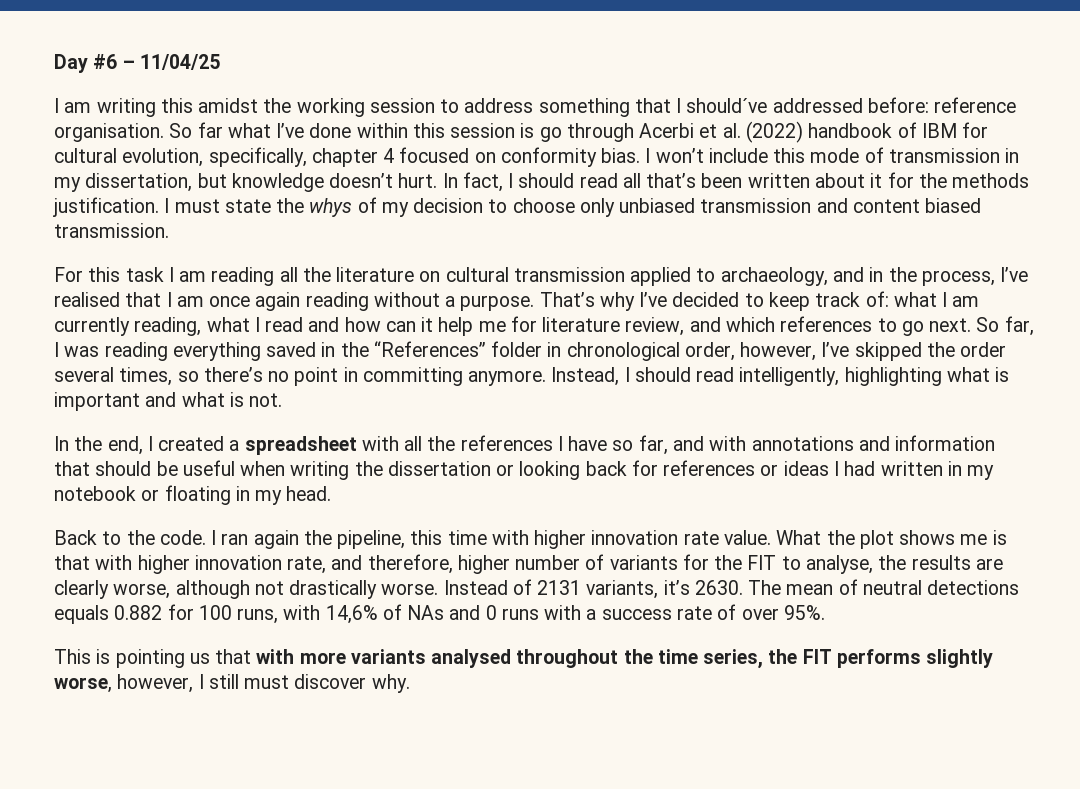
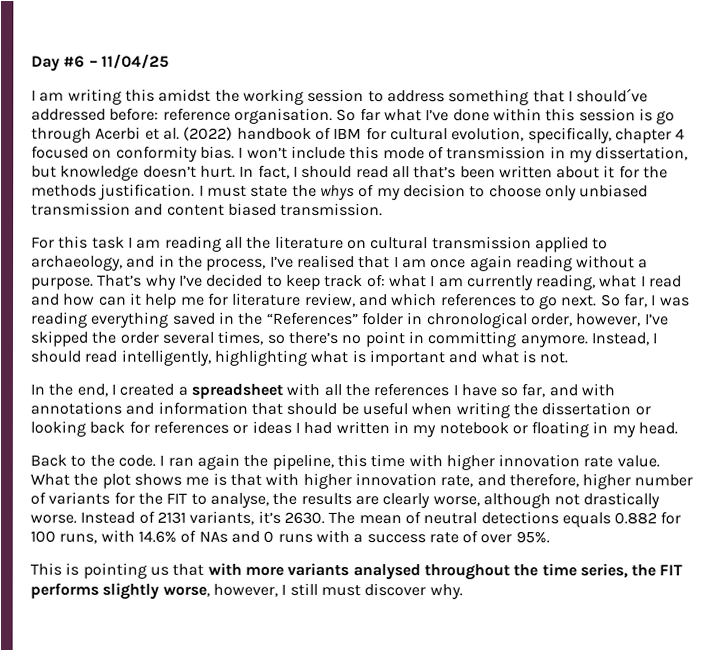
- The mean of neutral detections equals 0.882 for 100 runs, with 14,6% of NAs and 0 runs with a success rate of over 95%.
+ The mean of neutral detections equals 0.882 for 100 runs, with 14.6% of NAs and 0 runs with a success rate of over 95%.

